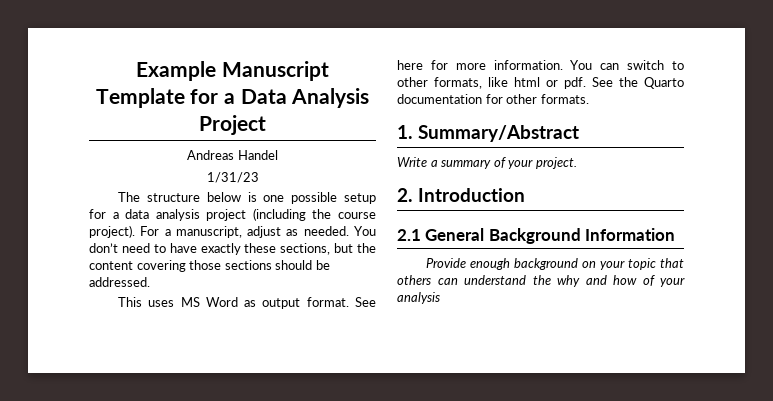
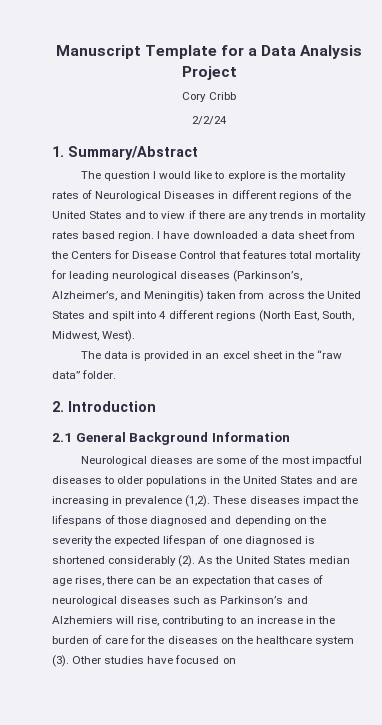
- Example Manuscript Template for a Data Analysis Project
+ Manuscript Template for a Data Analysis Project
- Andreas Handel
- 1/31/23
- The structure below is one possible setup for a data analysis project (including the course project). For a manuscript, adjust as needed. You don’t need to have exactly these sections, but the content covering those sections should be addressed.
- This uses MS Word as output format. See here for more information. You can switch to other formats, like html or pdf. See the Quarto documentation for other formats.
+ Cory Cribb
+ 2/2/24
  1. Summary/Abstract
- Write a summary of your project.
+ The question I would like to explore is the mortality rates of Neurological Diseases in different regions of the United States and to view if there are any trends in mortality rates based region. I have downloaded a data sheet from the Centers for Disease Control that features total mortality for leading neurological diseases (Parkinson’s, Alzheimer’s, and Meningitis) taken from across the United States and spilt into 4 different regions (North East, South, Midwest, West).
+ The data is provided in an excel sheet in the “raw data” folder.
- Provide enough background on your topic that others can understand the why and how of your analysis
+ Neurological dieases are some of the most impactful diseases to older populations in the United States and are increasing in prevalence (1,2). These diseases impact the lifespans of those diagnosed and depending on the severity the expected lifespan of one diagnosed is shortened considerably (2). As the United States median age rises, there can be an expectation that cases of neurological diseases such as Parkinson’s and Alzhemiers will rise, contributing to an increase in the burden of care for the diseases on the healthcare system (3). Other studies have focused on

